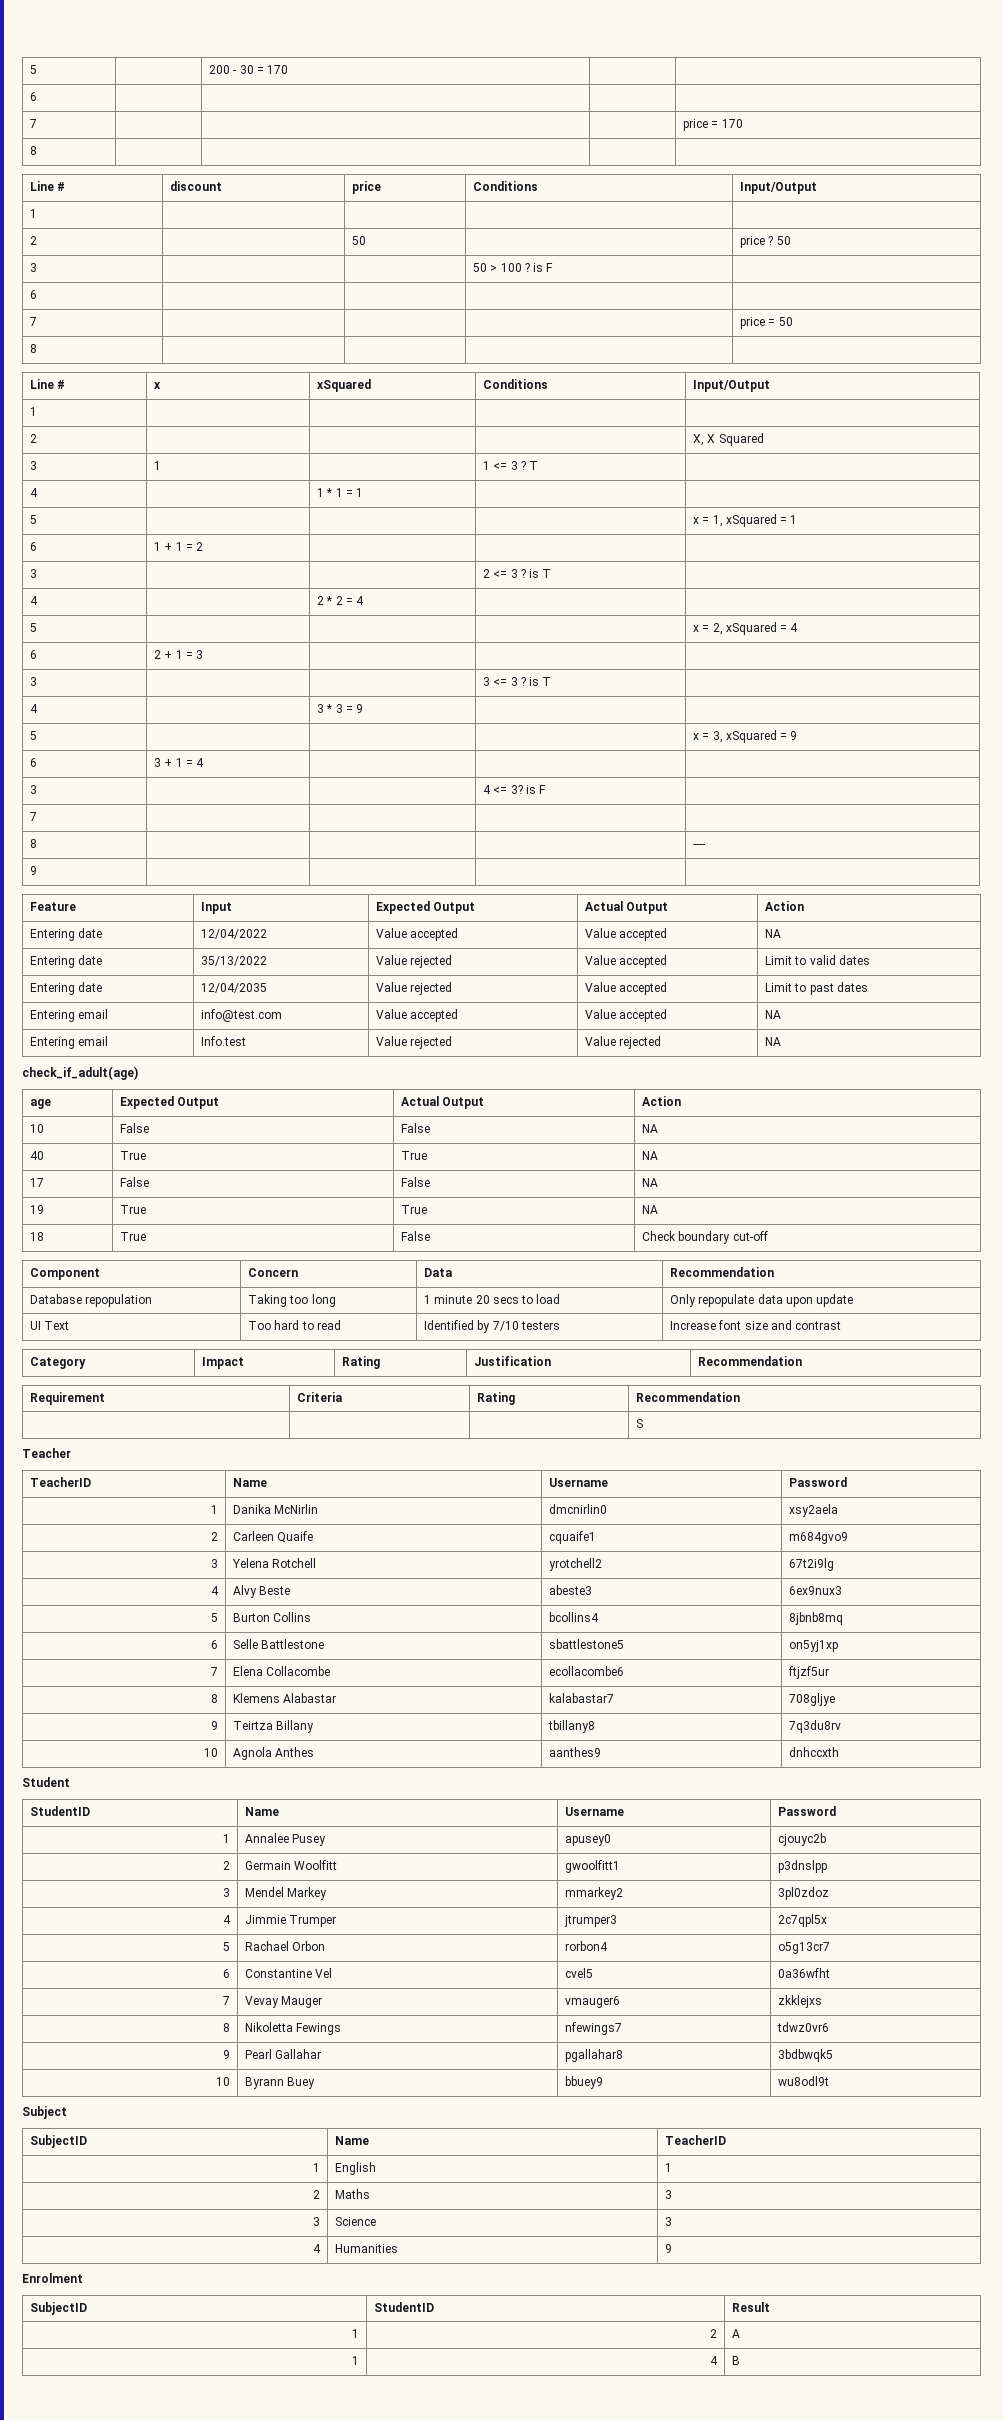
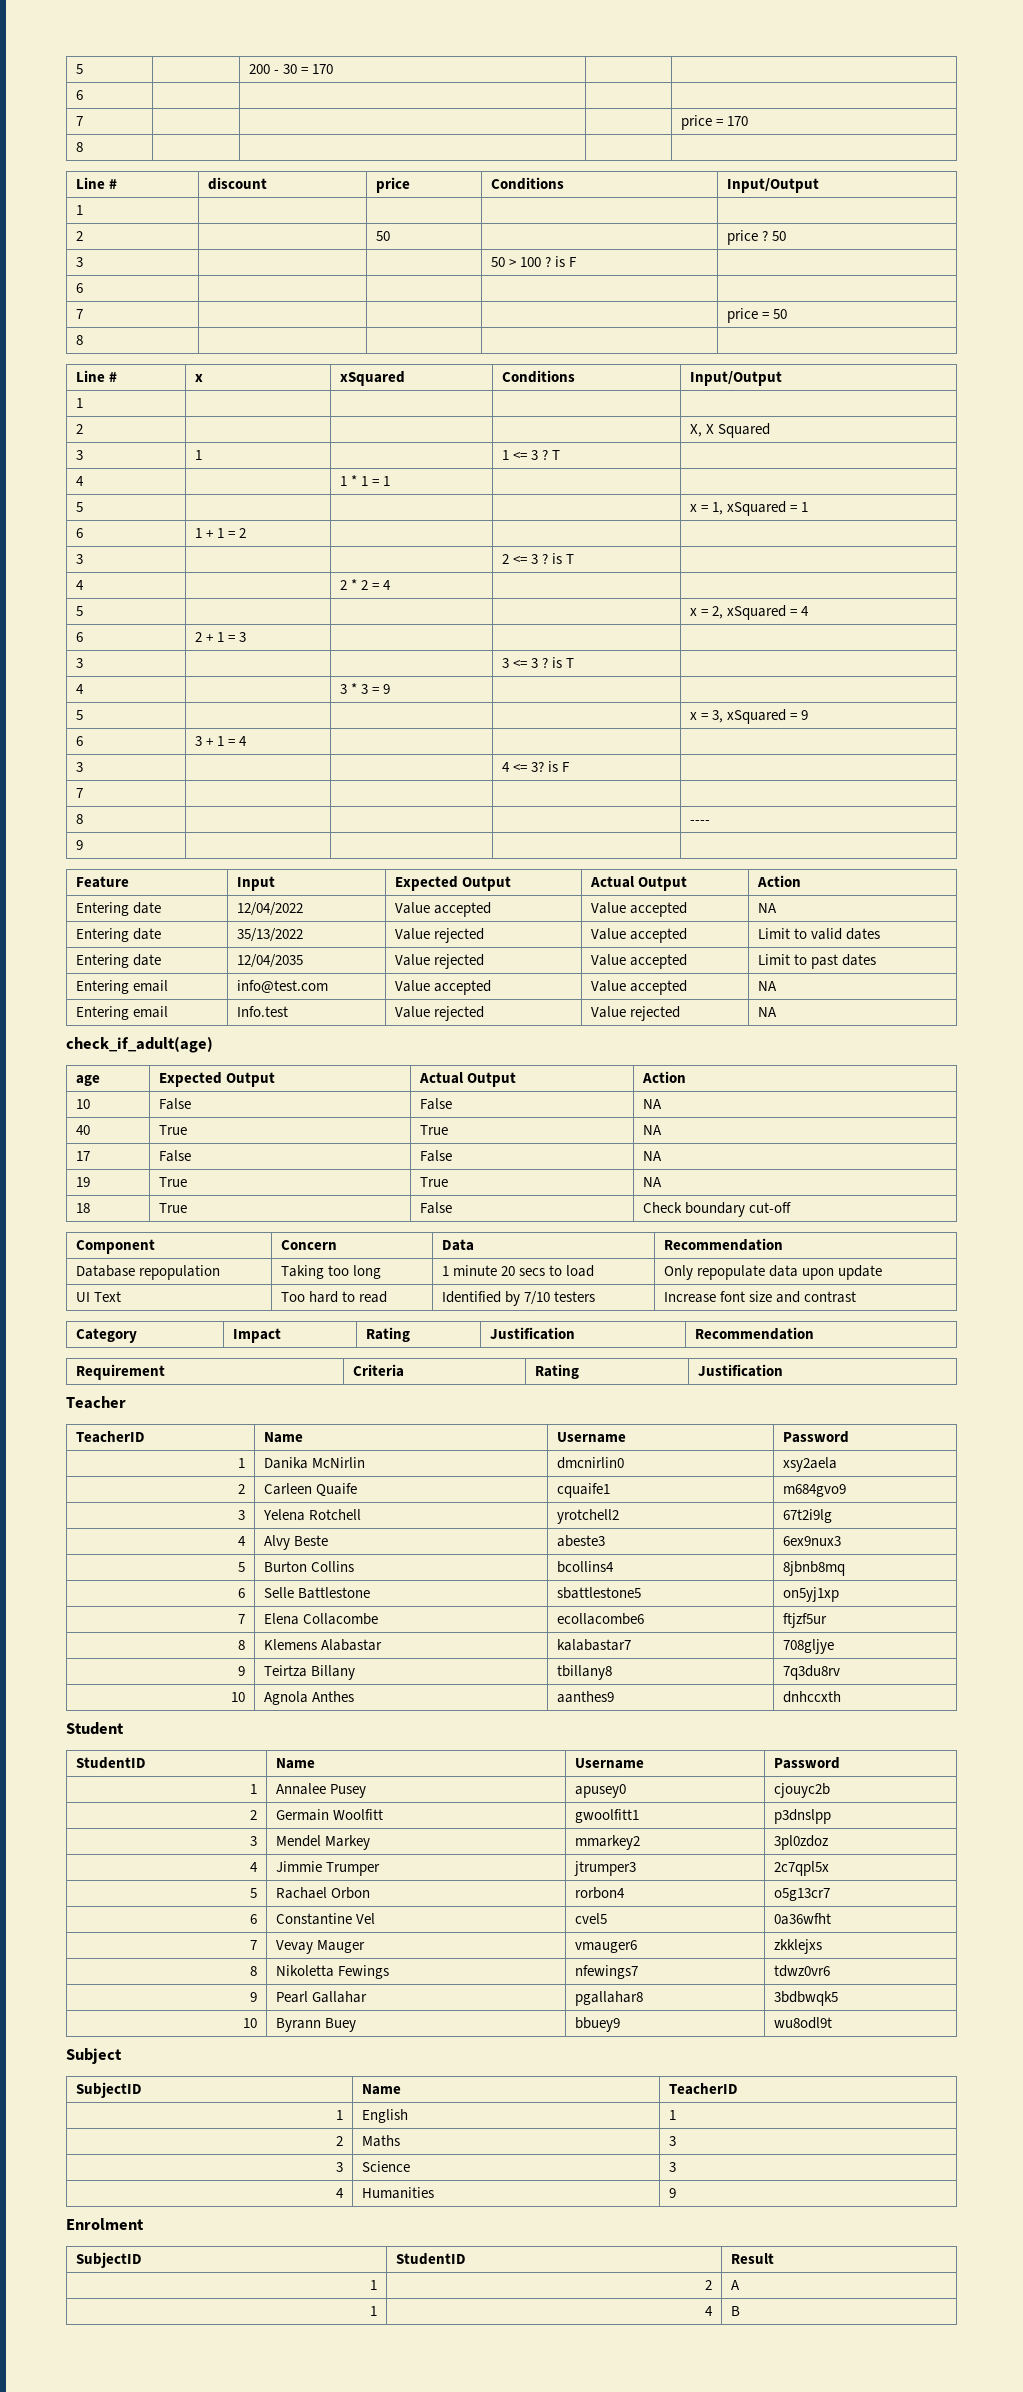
- Requirement | Criteria | Rating | Recommendation
- | | | S
+ Requirement | Criteria | Rating | Justification

